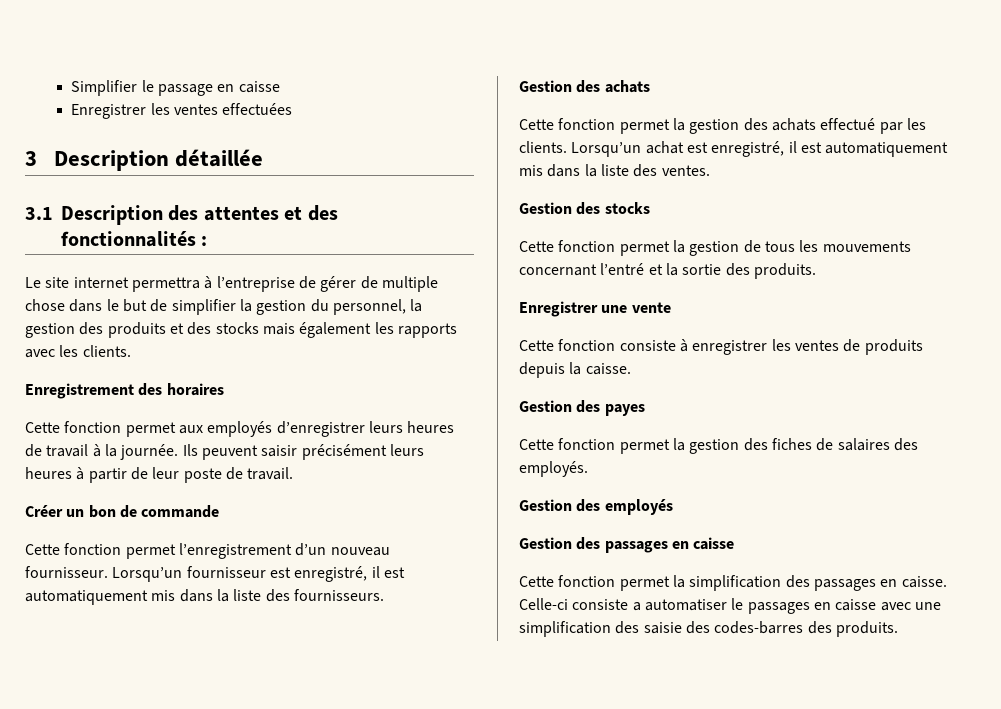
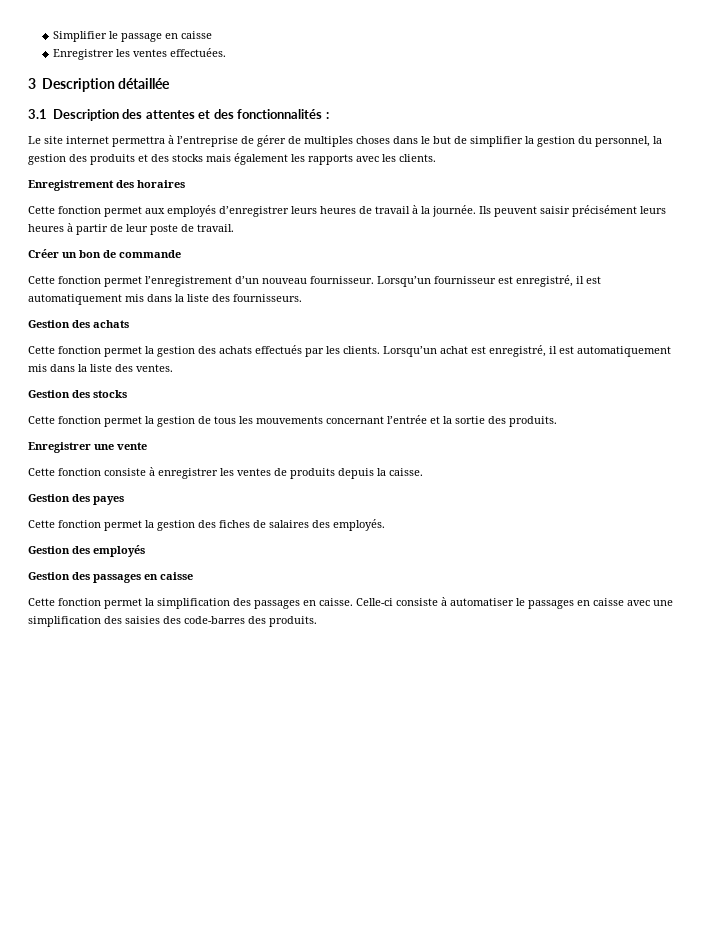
- Enregistrer les ventes effectuées
+ Enregistrer les ventes effectuées.
- Le site internet permettra à l’entreprise de gérer de multiple chose dans le but de simplifier la gestion du personnel, la gestion des produits et des stocks mais également les rapports avec les clients.
+ Le site internet permettra à l’entreprise de gérer de multiples choses dans le but de simplifier la gestion du personnel, la gestion des produits et des stocks mais également les rapports avec les clients.
- Cette fonction permet la gestion des achats effectué par les clients.
+ Cette fonction permet la gestion des achats effectués par les clients.
- Cette fonction permet la gestion de tous les mouvements concernant l’entré et la sortie des produits.
+ Cette fonction permet la gestion de tous les mouvements concernant l’entrée et la sortie des produits.
- Celle-ci consiste a automatiser le passages en caisse avec une simplification des saisie des codes-barres des produits.
+ Celle-ci consiste à automatiser le passages en caisse avec une simplification des saisies des code-barres des produits.

